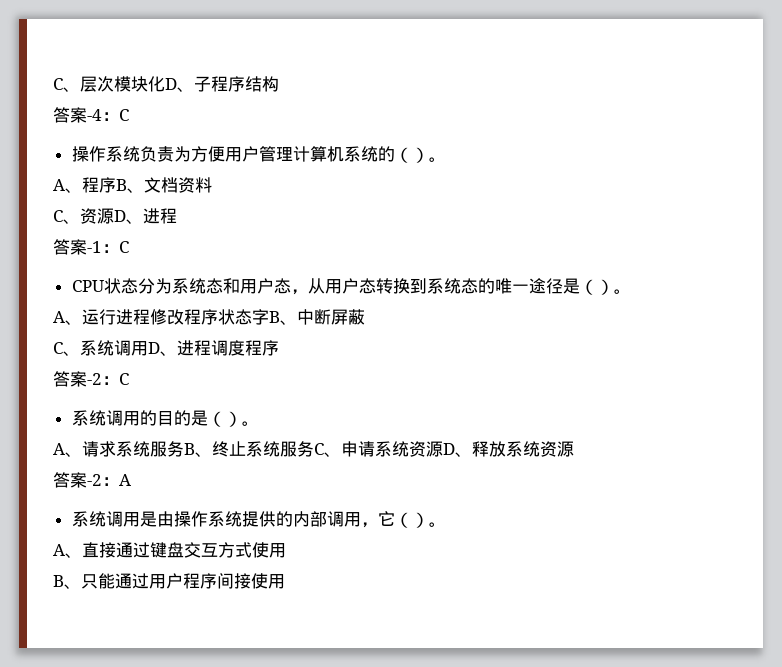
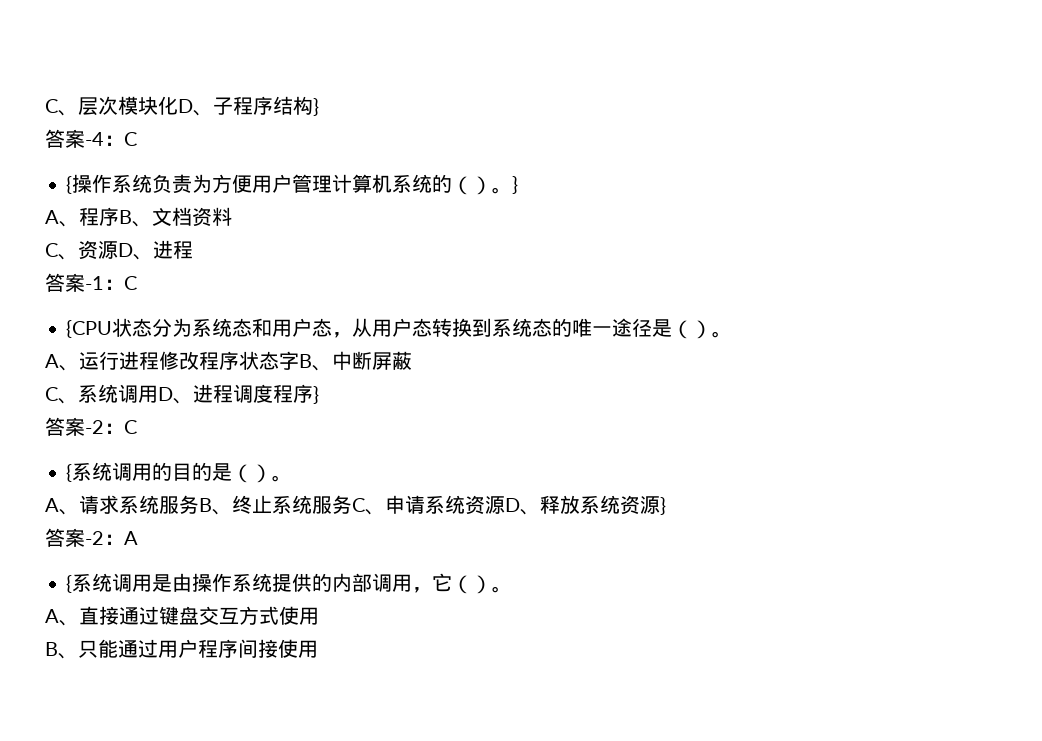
- C、层次模块化D、子程序结构
+ C、层次模块化D、子程序结构}
- 操作系统负责为方便用户管理计算机系统的（）。
+ {操作系统负责为方便用户管理计算机系统的（）。}
- CPU状态分为系统态和用户态，从用户态转换到系统态的唯一途径是（）。
+ {CPU状态分为系统态和用户态，从用户态转换到系统态的唯一途径是（）。
- C、系统调用D、进程调度程序
+ C、系统调用D、进程调度程序}
- 系统调用的目的是（）。
+ {系统调用的目的是（）。
- A、请求系统服务B、终止系统服务C、申请系统资源D、释放系统资源
+ A、请求系统服务B、终止系统服务C、申请系统资源D、释放系统资源}
- 系统调用是由操作系统提供的内部调用，它（）。
+ {系统调用是由操作系统提供的内部调用，它（）。

